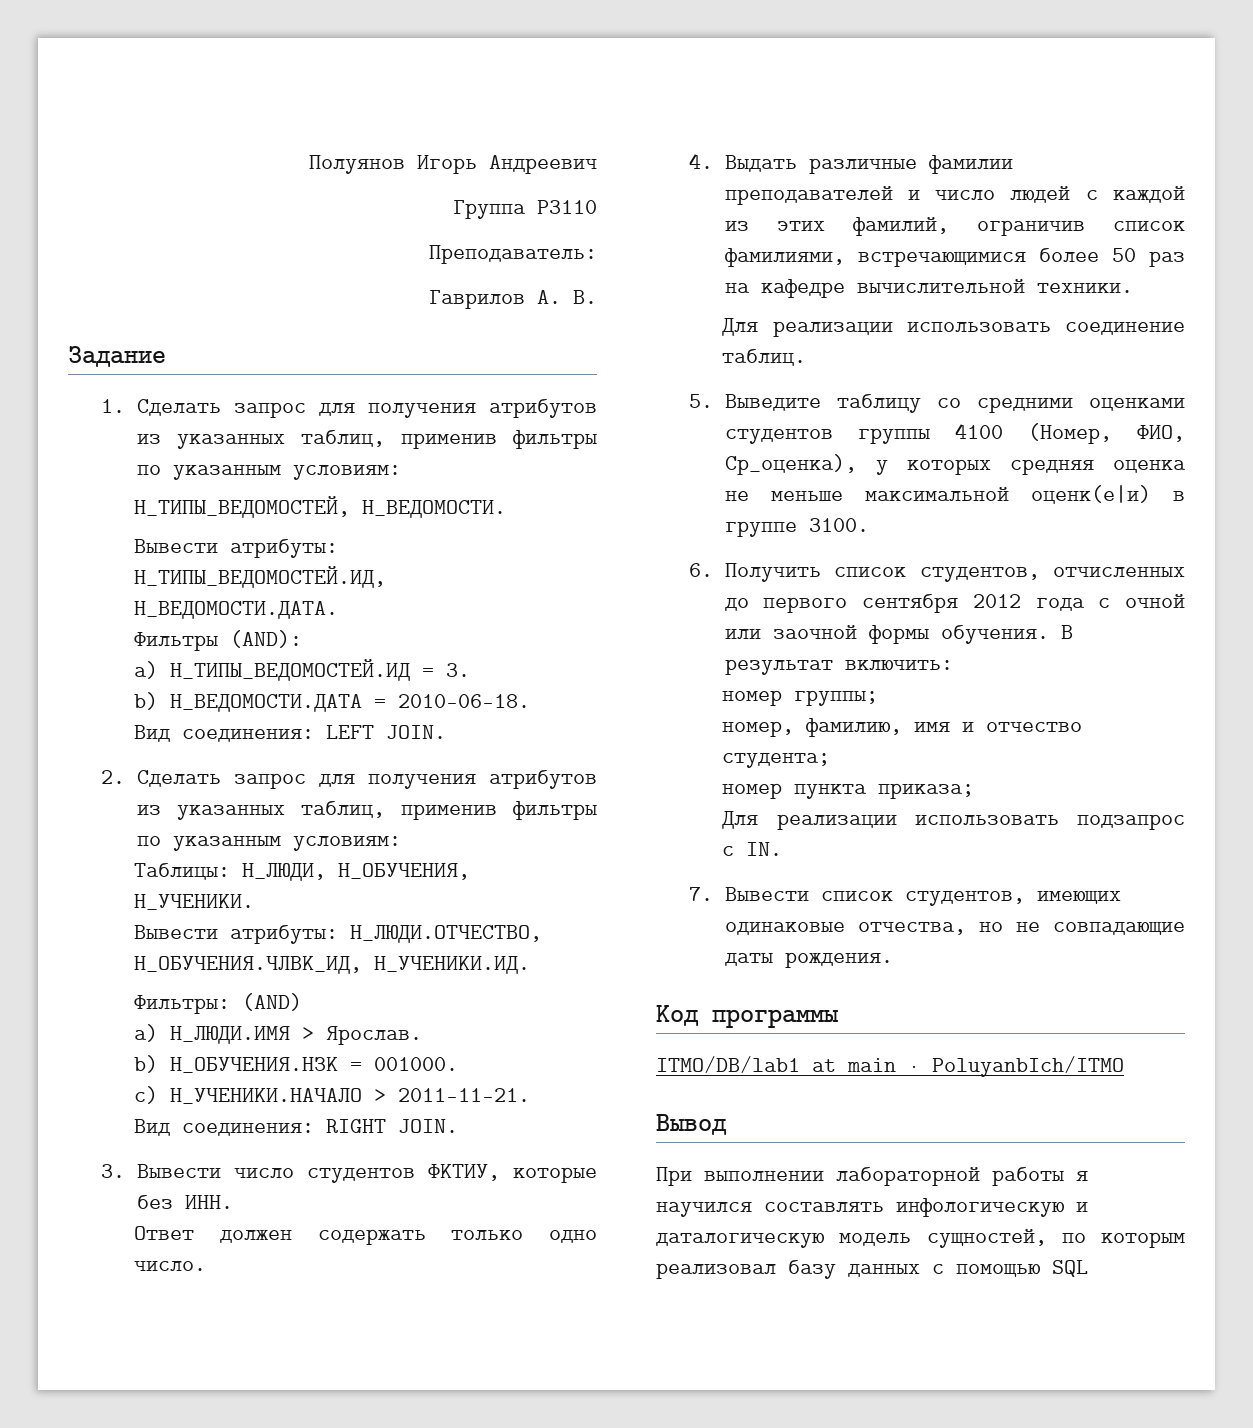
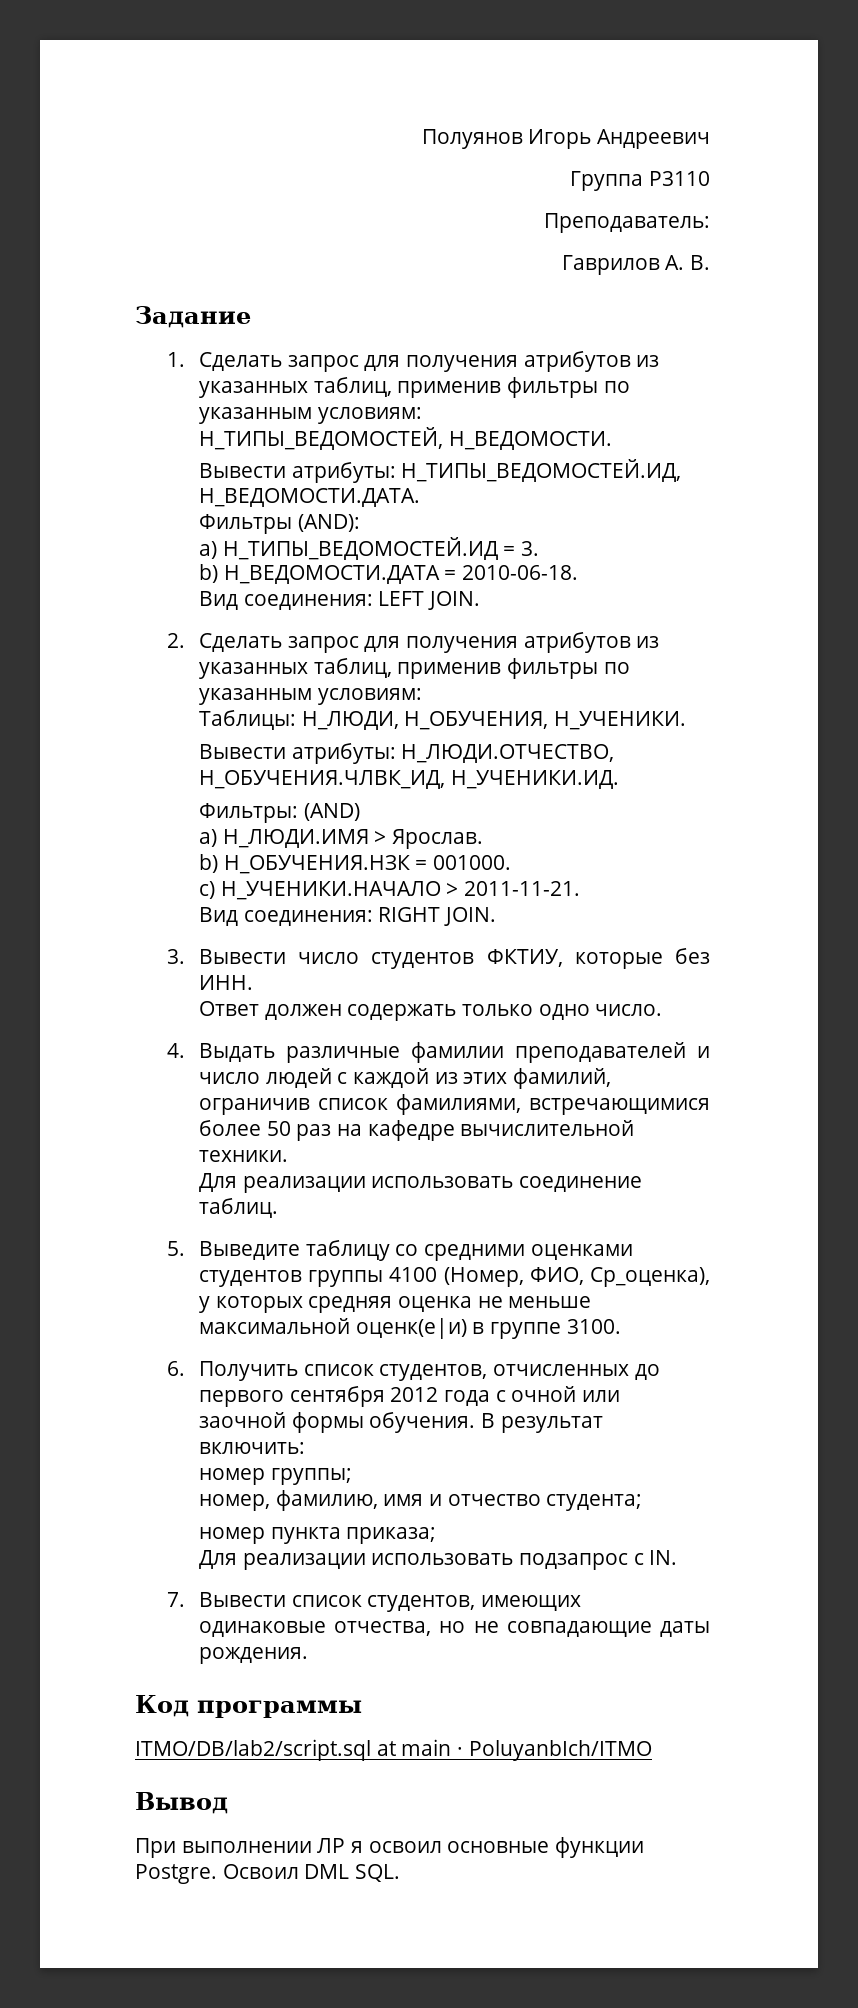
- ITMO/DB/lab1 at main · PoluyanbIch/ITMO
+ ITMO/DB/lab2/script.sql at main · PoluyanbIch/ITMO
- При выполнении лабораторной работы я научился составлять инфологическую и даталогическую модель сущностей, по которым реализовал базу данных с помощью SQL
+ При выполнении ЛР я освоил основные функции Postgre. Освоил DML SQL.

